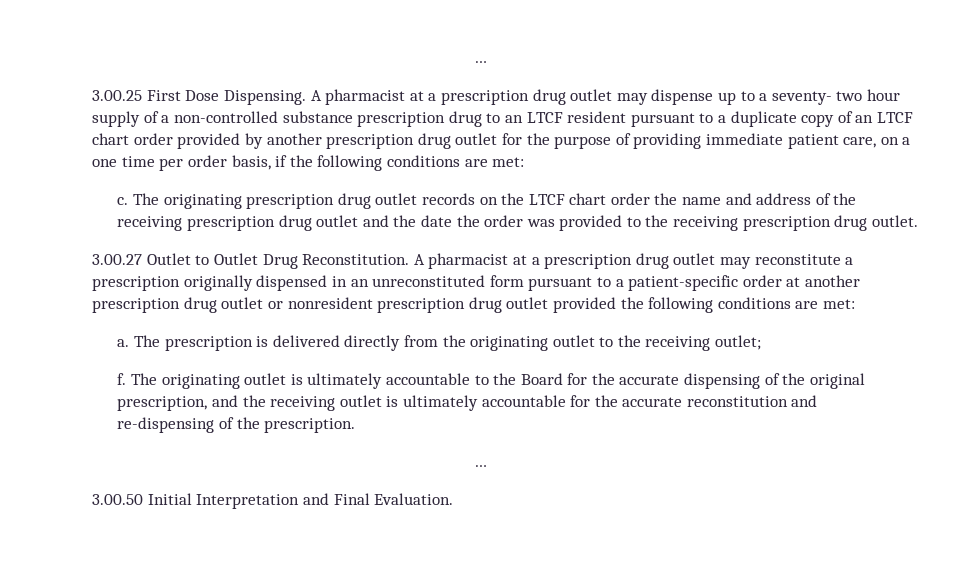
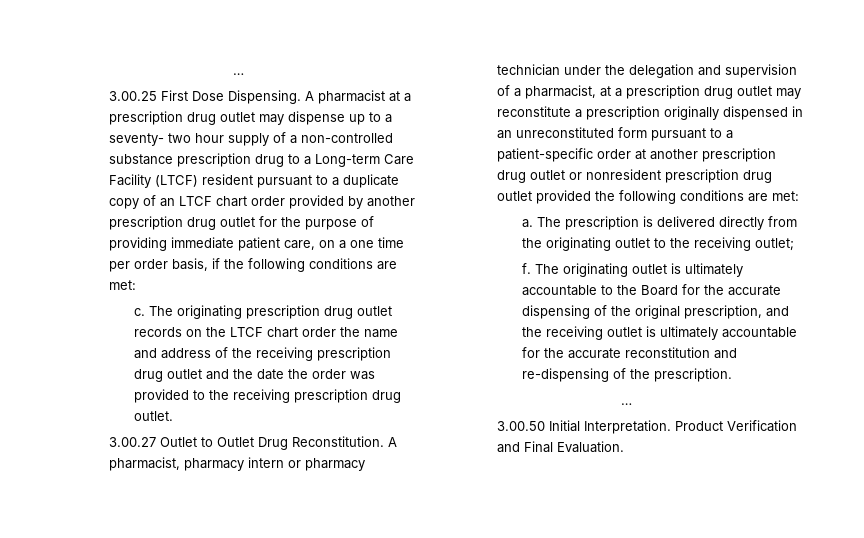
- A pharmacist at a prescription drug outlet may dispense up to a seventy- two hour supply of a non-controlled substance prescription drug to an LTCF resident pursuant to a duplicate copy of an LTCF chart order provided by another prescription drug outlet for the purpose of providing immediate patient care, on a one time per order basis, if the following conditions are met:
+ A pharmacist at a prescription drug outlet may dispense up to a seventy- two hour supply of a non-controlled substance prescription drug to a Long-term Care Facility (LTCF) resident pursuant to a duplicate copy of an LTCF chart order provided by another prescription drug outlet for the purpose of providing immediate patient care, on a one time per order basis, if the following conditions are met:
- A pharmacist at a prescription drug outlet may reconstitute a prescription originally dispensed in an unreconstituted form pursuant to a patient-specific order at another prescription drug outlet or nonresident prescription drug outlet provided the following conditions are met:
+ A pharmacist, pharmacy intern or pharmacy technician under the delegation and supervision of a pharmacist, at a prescription drug outlet may reconstitute a prescription originally dispensed in an unreconstituted form pursuant to a patient-specific order at another prescription drug outlet or nonresident prescription drug outlet provided the following conditions are met:
- 3.00.50 Initial Interpretation and Final Evaluation.
+ 3.00.50 Initial Interpretation. Product Verification and Final Evaluation.

